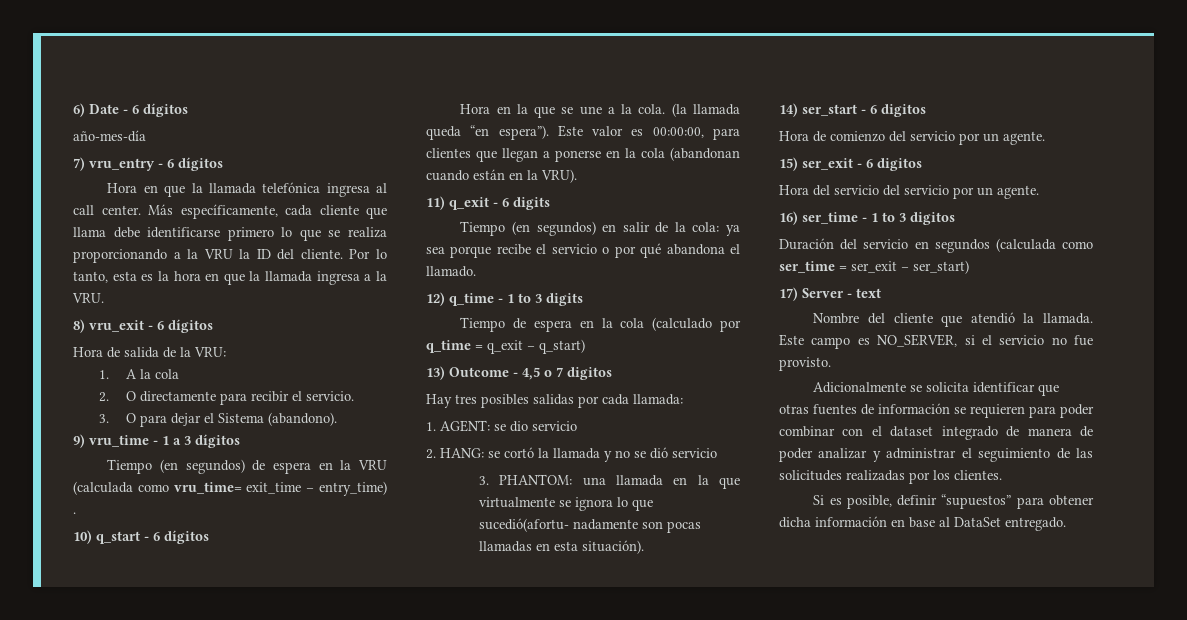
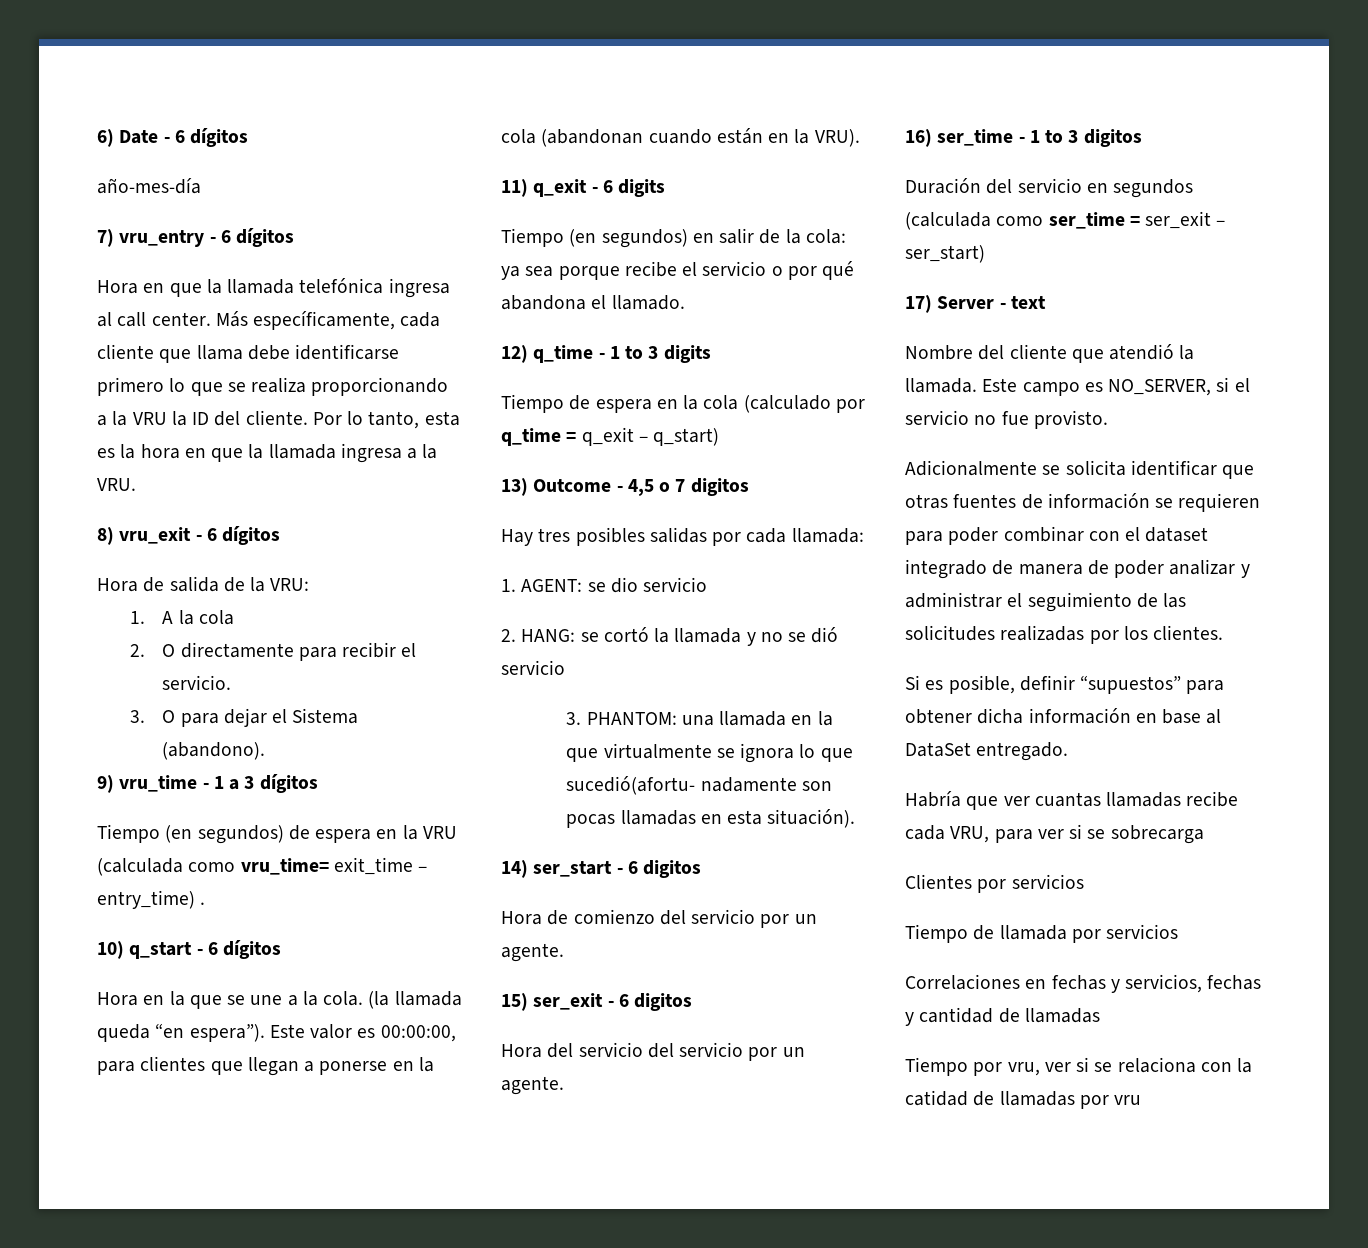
+ Habría que ver cuantas llamadas recibe cada VRU, para ver si se sobrecarga
+ Clientes por servicios
+ Tiempo de llamada por servicios
+ Correlaciones en fechas y servicios, fechas y cantidad de llamadas
+ Tiempo por vru, ver si se relaciona con la catidad de llamadas por vru

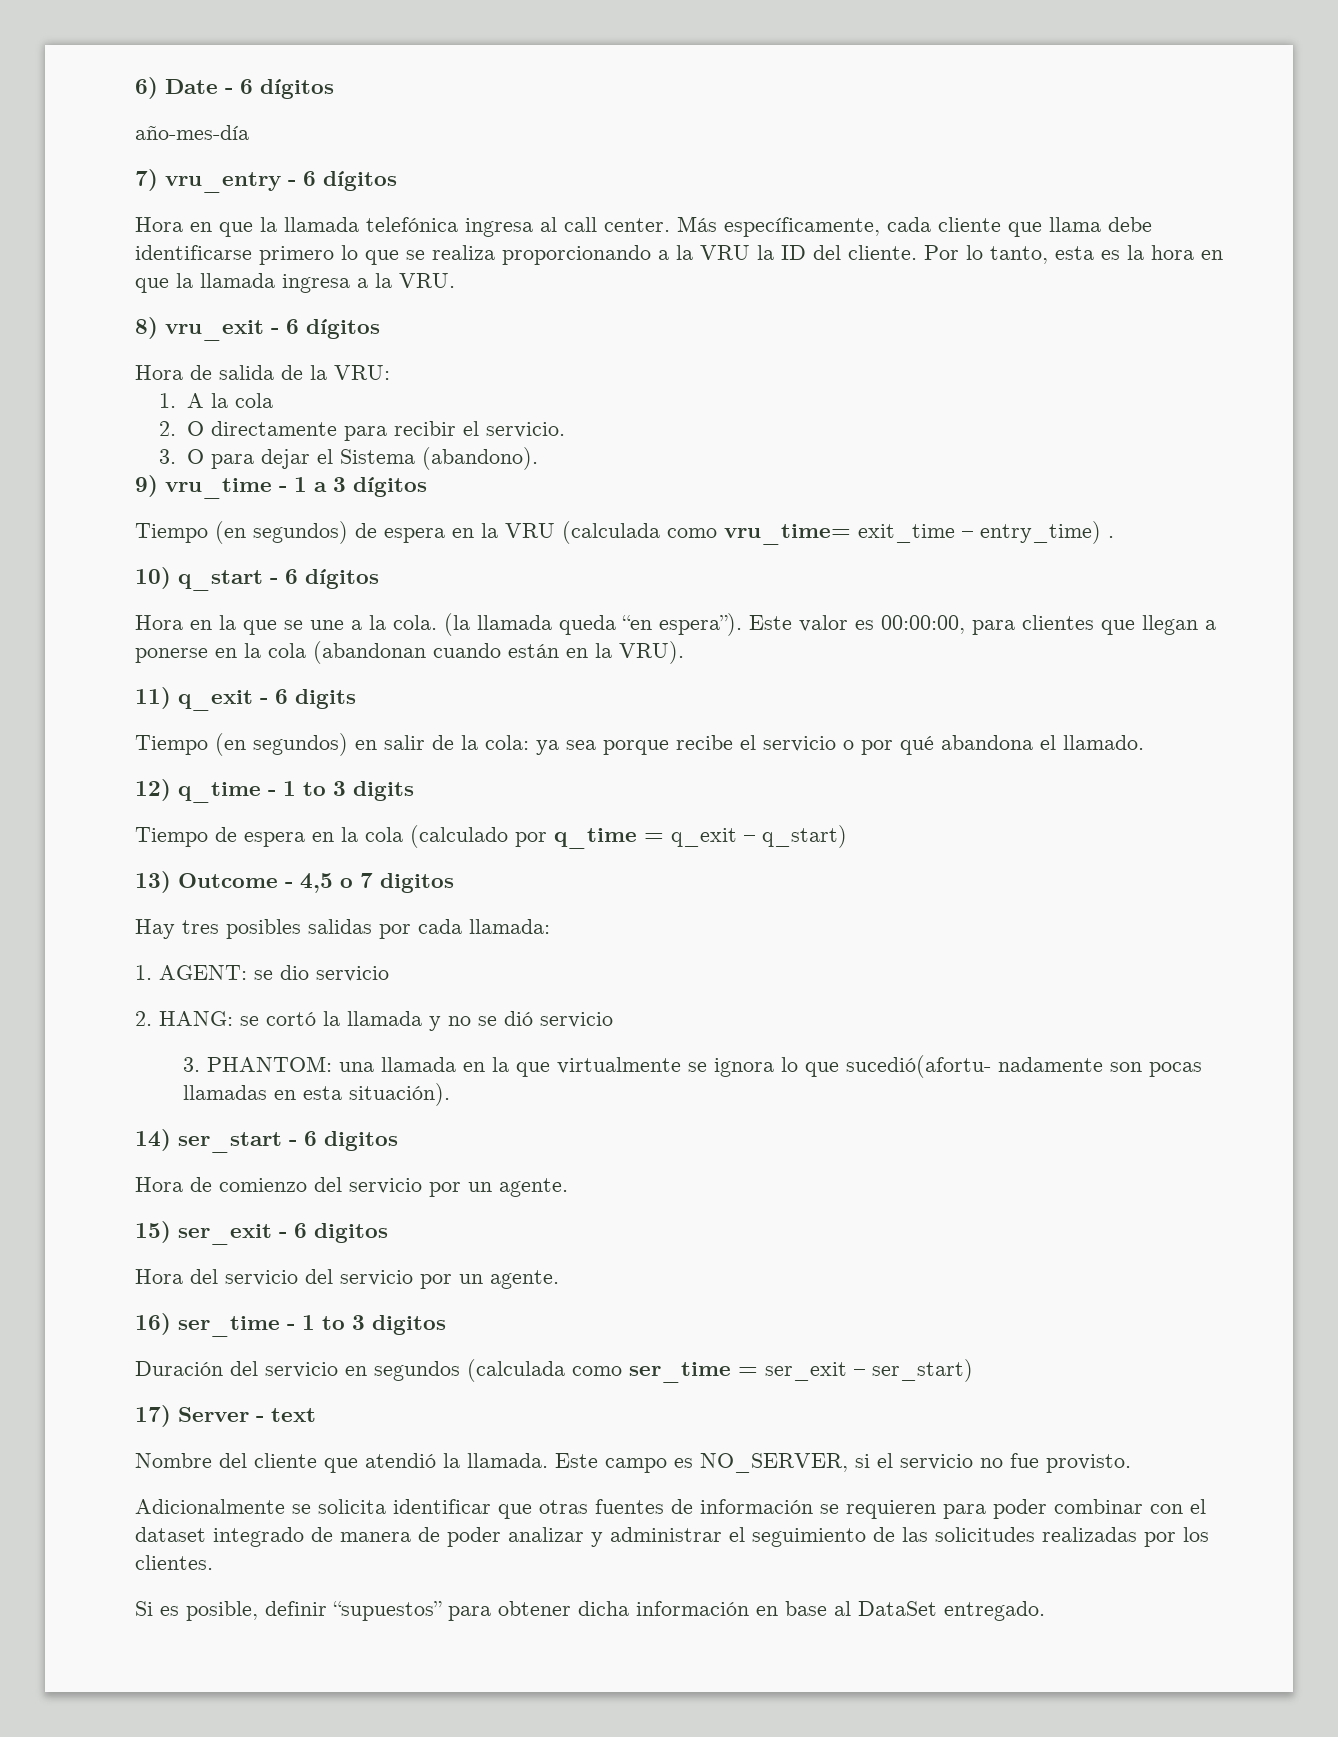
- Habría que ver cuantas llamadas recibe cada VRU, para ver si se sobrecarga
- Clientes por servicios
- Tiempo de llamada por servicios
- Correlaciones en fechas y servicios, fechas y cantidad de llamadas
- Tiempo por vru, ver si se relaciona con la catidad de llamadas por vru

